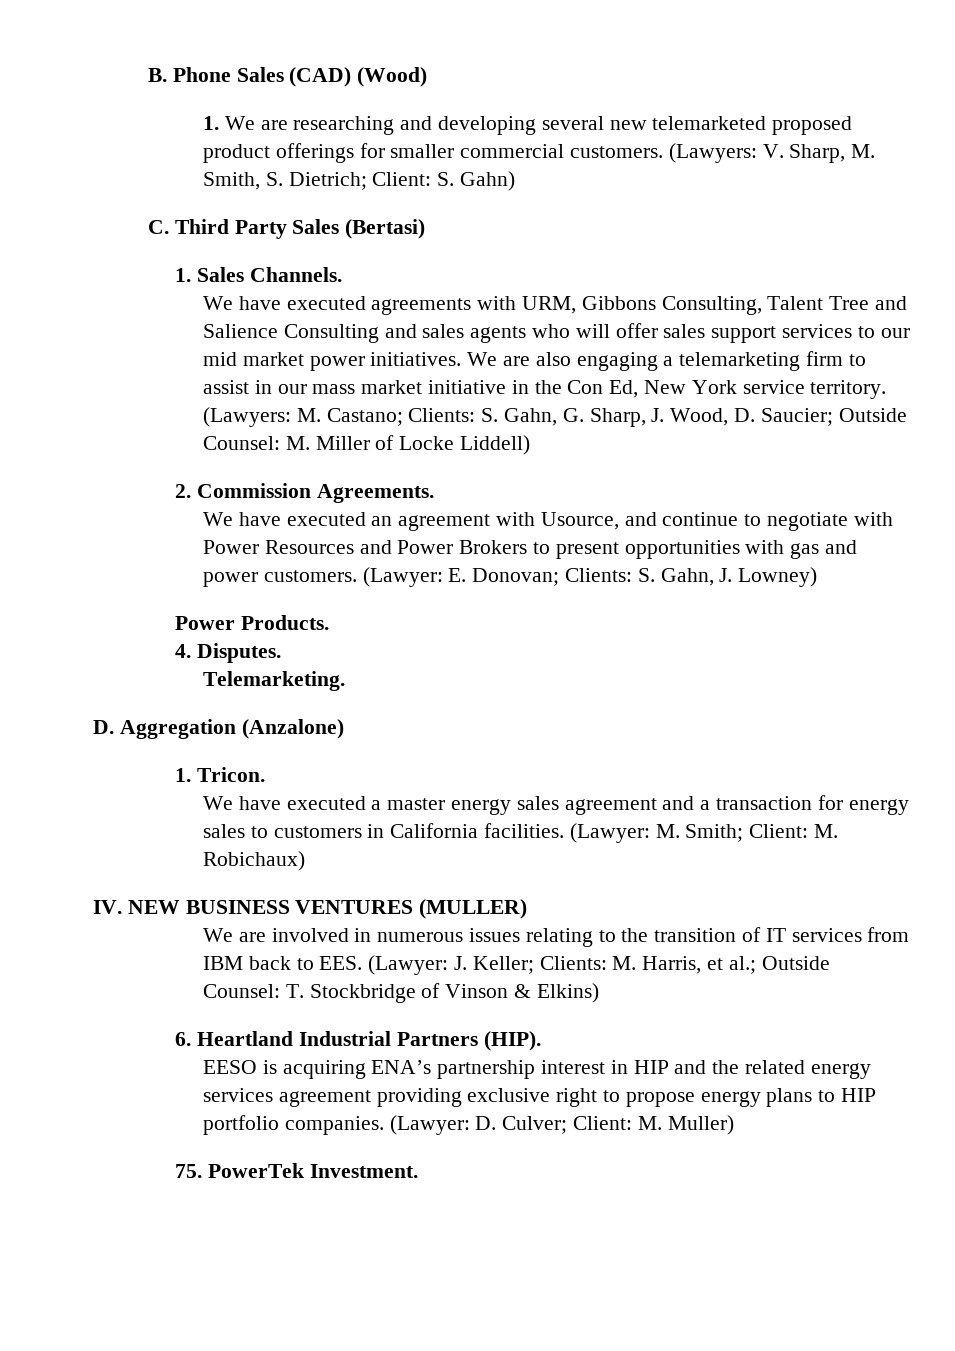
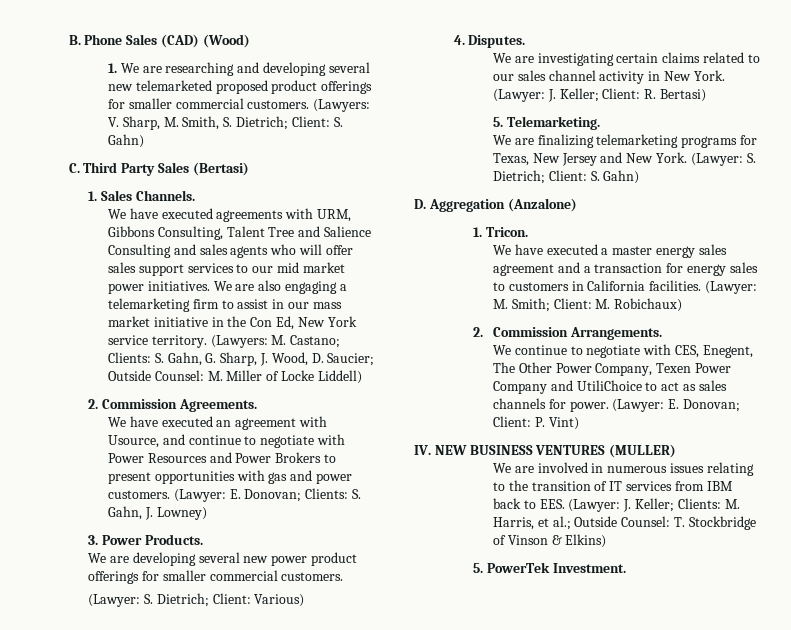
- Power Products.
+ 3. Power Products.
+ We are developing several new power product offerings for smaller commercial customers.
+ (Lawyer: S. Dietrich; Client: Various)
  4. Disputes.
- Telemarketing.
+ We are investigating certain claims related to our sales channel activity in New York. (Lawyer: J. Keller; Client: R. Bertasi)
+ 5. Telemarketing.
+ We are finalizing telemarketing programs for Texas, New Jersey and New York. (Lawyer: S. Dietrich; Client: S. Gahn)
+ 2. Commission Arrangements.
+ We continue to negotiate with CES, Enegent, The Other Power Company, Texen Power Company and UtiliChoice to act as sales channels for power. (Lawyer: E. Donovan; Client: P. Vint)
- 6. Heartland Industrial Partners (HIP).
- EESO is acquiring ENA’s partnership interest in HIP and the related energy services agreement providing exclusive right to propose energy plans to HIP portfolio companies. (Lawyer: D. Culver; Client: M. Muller)
- 75. PowerTek Investment.
+ 5. PowerTek Investment.

